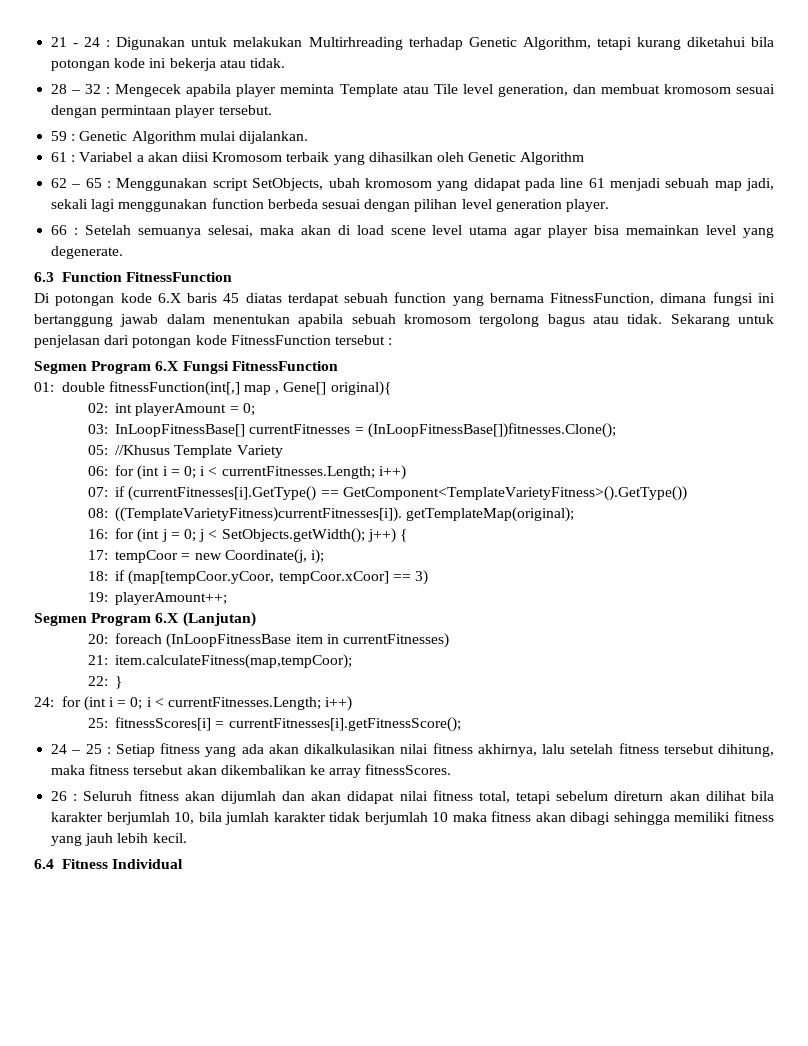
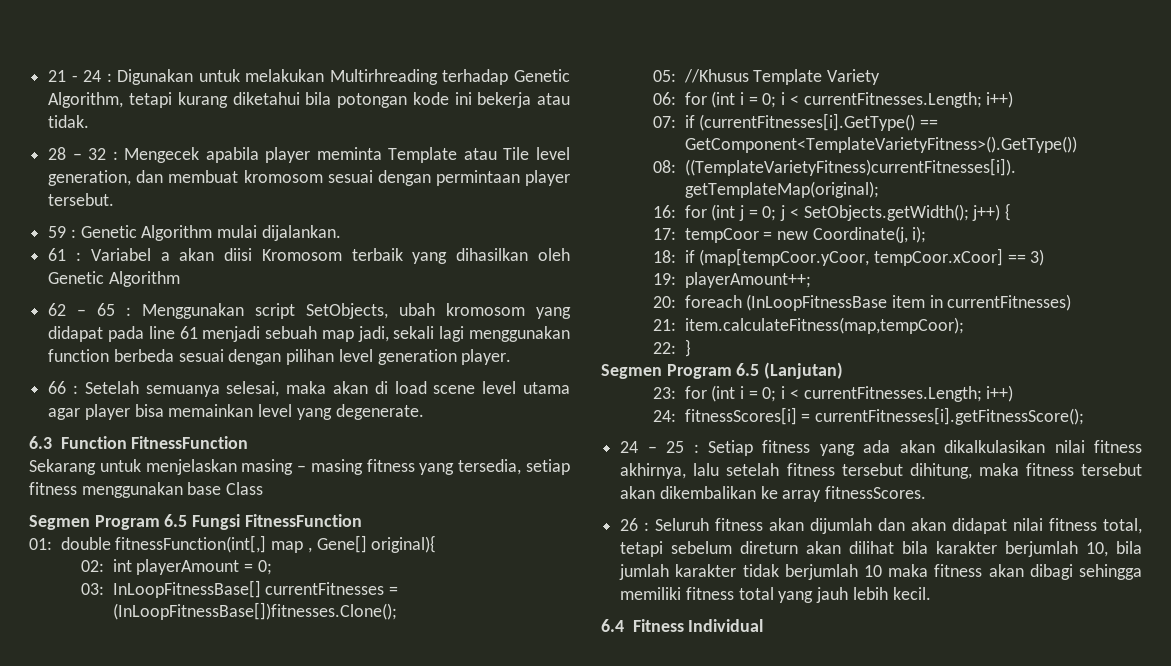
- Di potongan kode 6.X baris 45 diatas terdapat sebuah function yang bernama FitnessFunction, dimana fungsi ini bertanggung jawab dalam menentukan apabila sebuah kromosom tergolong bagus atau tidak. Sekarang untuk penjelasan dari potongan kode FitnessFunction tersebut :
- Segmen Program 6.X Fungsi FitnessFunction
+ Sekarang untuk menjelaskan masing – masing fitness yang tersedia, setiap fitness menggunakan base Class
+ Segmen Program 6.5 Fungsi FitnessFunction
- Segmen Program 6.X (Lanjutan)
- 24: for (int i = 0; i < currentFitnesses.Length; i++)
- 25: fitnessScores[i] = currentFitnesses[i].getFitnessScore();
+ Segmen Program 6.5 (Lanjutan)
+ 23: for (int i = 0; i < currentFitnesses.Length; i++)
+ 24: fitnessScores[i] = currentFitnesses[i].getFitnessScore();
- 26 : Seluruh fitness akan dijumlah dan akan didapat nilai fitness total, tetapi sebelum direturn akan dilihat bila karakter berjumlah 10, bila jumlah karakter tidak berjumlah 10 maka fitness akan dibagi sehingga memiliki fitness yang jauh lebih kecil.
+ 26 : Seluruh fitness akan dijumlah dan akan didapat nilai fitness total, tetapi sebelum direturn akan dilihat bila karakter berjumlah 10, bila jumlah karakter tidak berjumlah 10 maka fitness akan dibagi sehingga memiliki fitness total yang jauh lebih kecil.

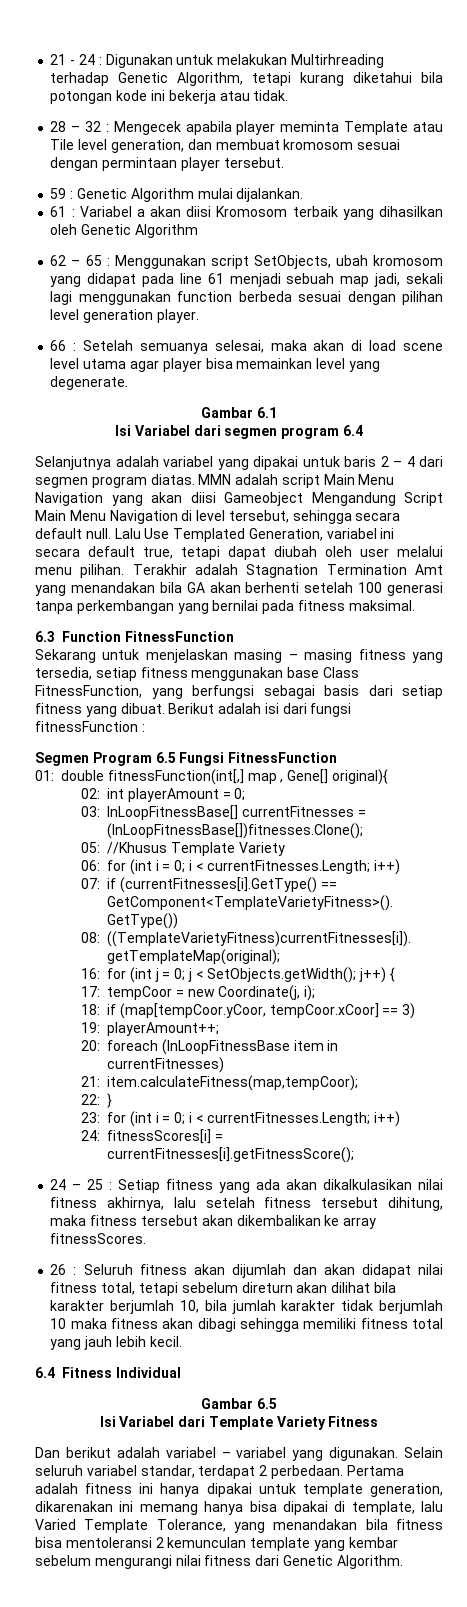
+ Gambar 6.1
+ Isi Variabel dari segmen program 6.4
+ Selanjutnya adalah variabel yang dipakai untuk baris 2 – 4 dari segmen program diatas. MMN adalah script Main Menu Navigation yang akan diisi Gameobject Mengandung Script Main Menu Navigation di level tersebut, sehingga secara default null. Lalu Use Templated Generation, variabel ini secara default true, tetapi dapat diubah oleh user melalui menu pilihan. Terakhir adalah Stagnation Termination Amt yang menandakan bila GA akan berhenti setelah 100 generasi tanpa perkembangan yang bernilai pada fitness maksimal.
- Sekarang untuk menjelaskan masing – masing fitness yang tersedia, setiap fitness menggunakan base Class
+ Sekarang untuk menjelaskan masing – masing fitness yang tersedia, setiap fitness menggunakan base Class FitnessFunction, yang berfungsi sebagai basis dari setiap fitness yang dibuat. Berikut adalah isi dari fungsi fitnessFunction :
- Segmen Program 6.5 (Lanjutan)
+ Gambar 6.5
+ Isi Variabel dari Template Variety Fitness
+ Dan berikut adalah variabel – variabel yang digunakan. Selain seluruh variabel standar, terdapat 2 perbedaan. Pertama adalah fitness ini hanya dipakai untuk template generation, dikarenakan ini memang hanya bisa dipakai di template, lalu Varied Template Tolerance, yang menandakan bila fitness bisa mentoleransi 2 kemunculan template yang kembar sebelum mengurangi nilai fitness dari Genetic Algorithm.

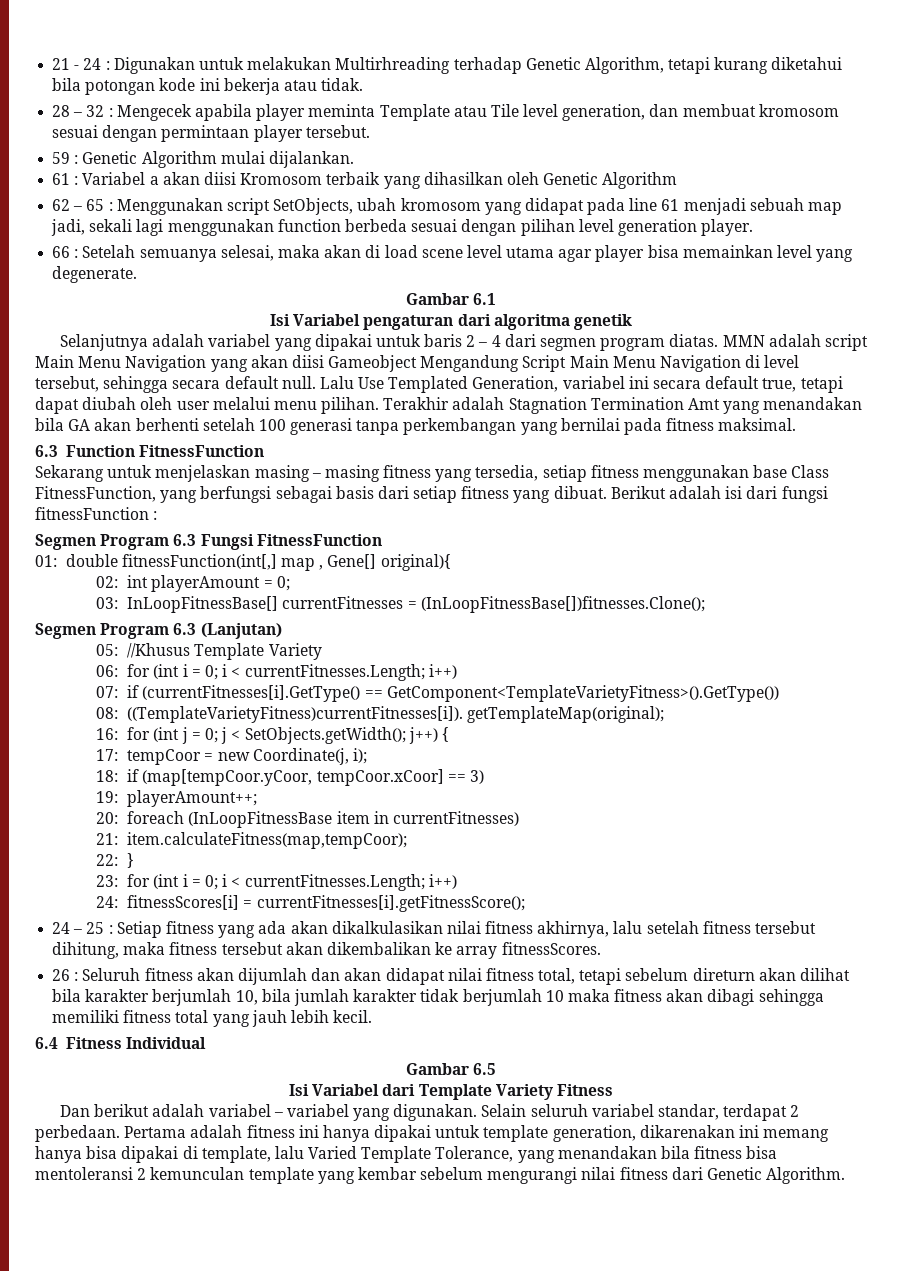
- Isi Variabel dari segmen program 6.4
+ Isi Variabel pengaturan dari algoritma genetik
- Segmen Program 6.5 Fungsi FitnessFunction
+ Segmen Program 6.3 Fungsi FitnessFunction
+ Segmen Program 6.3 (Lanjutan)

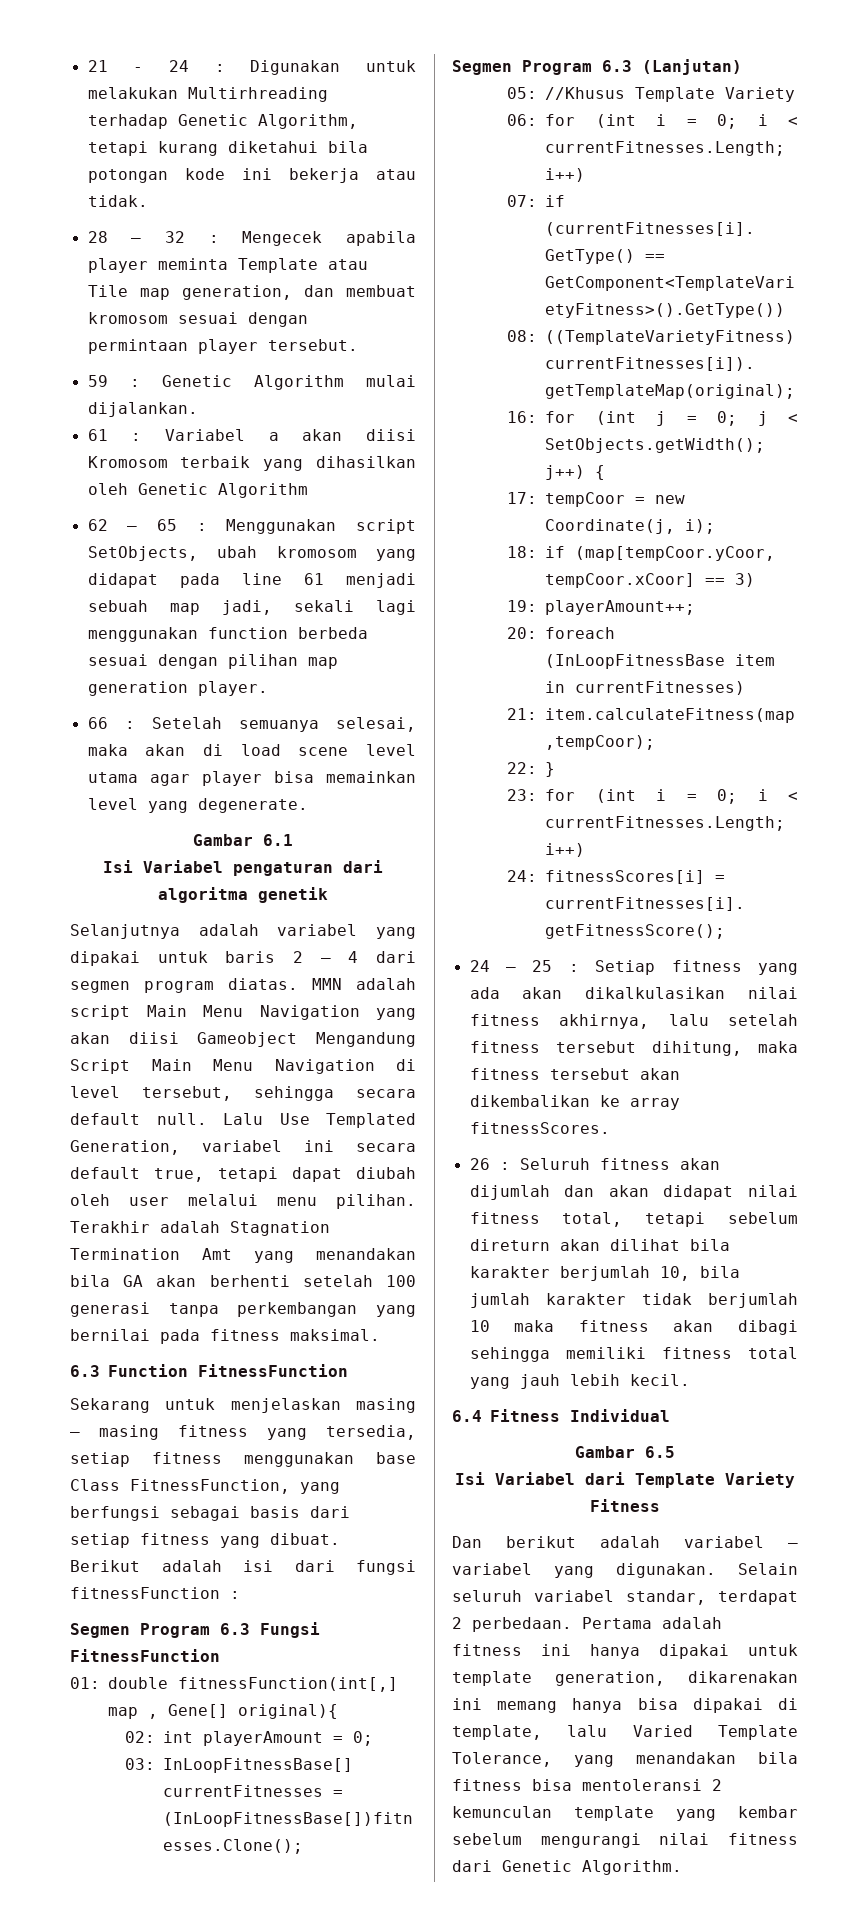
- 28 – 32 : Mengecek apabila player meminta Template atau Tile level generation, dan membuat kromosom sesuai dengan permintaan player tersebut.
+ 28 – 32 : Mengecek apabila player meminta Template atau Tile map generation, dan membuat kromosom sesuai dengan permintaan player tersebut.
- 62 – 65 : Menggunakan script SetObjects, ubah kromosom yang didapat pada line 61 menjadi sebuah map jadi, sekali lagi menggunakan function berbeda sesuai dengan pilihan level generation player.
+ 62 – 65 : Menggunakan script SetObjects, ubah kromosom yang didapat pada line 61 menjadi sebuah map jadi, sekali lagi menggunakan function berbeda sesuai dengan pilihan map generation player.

